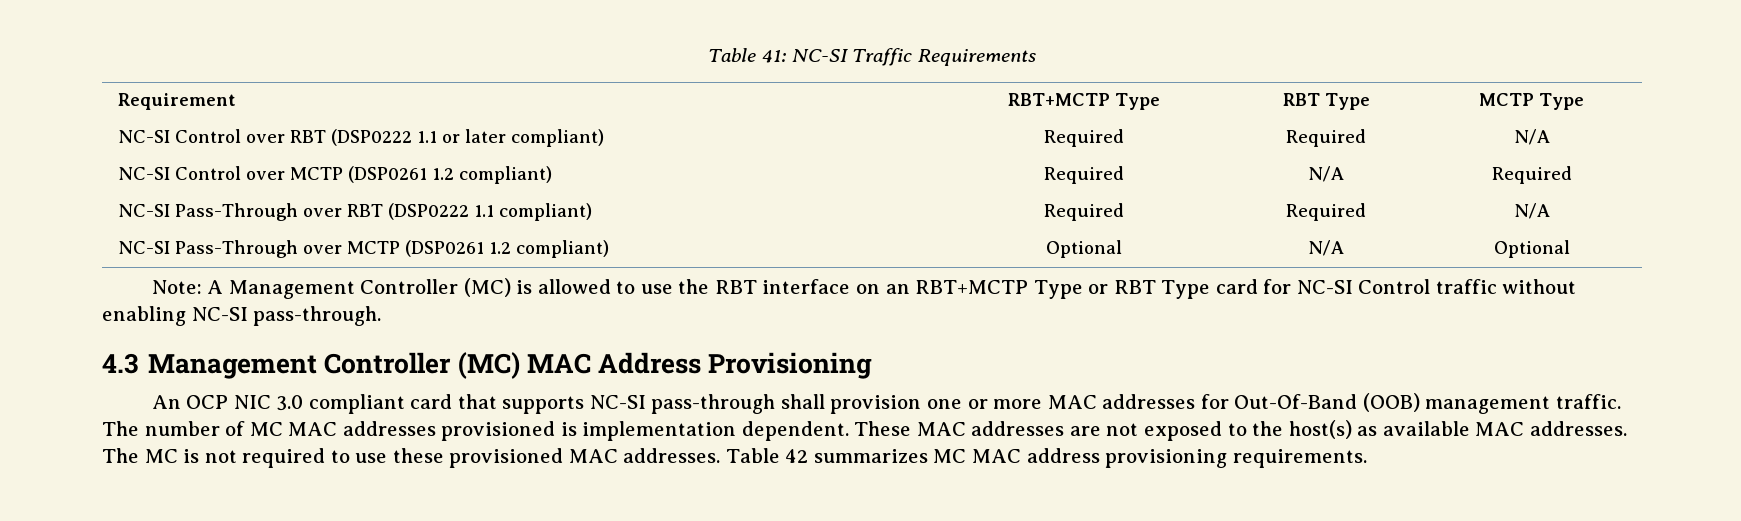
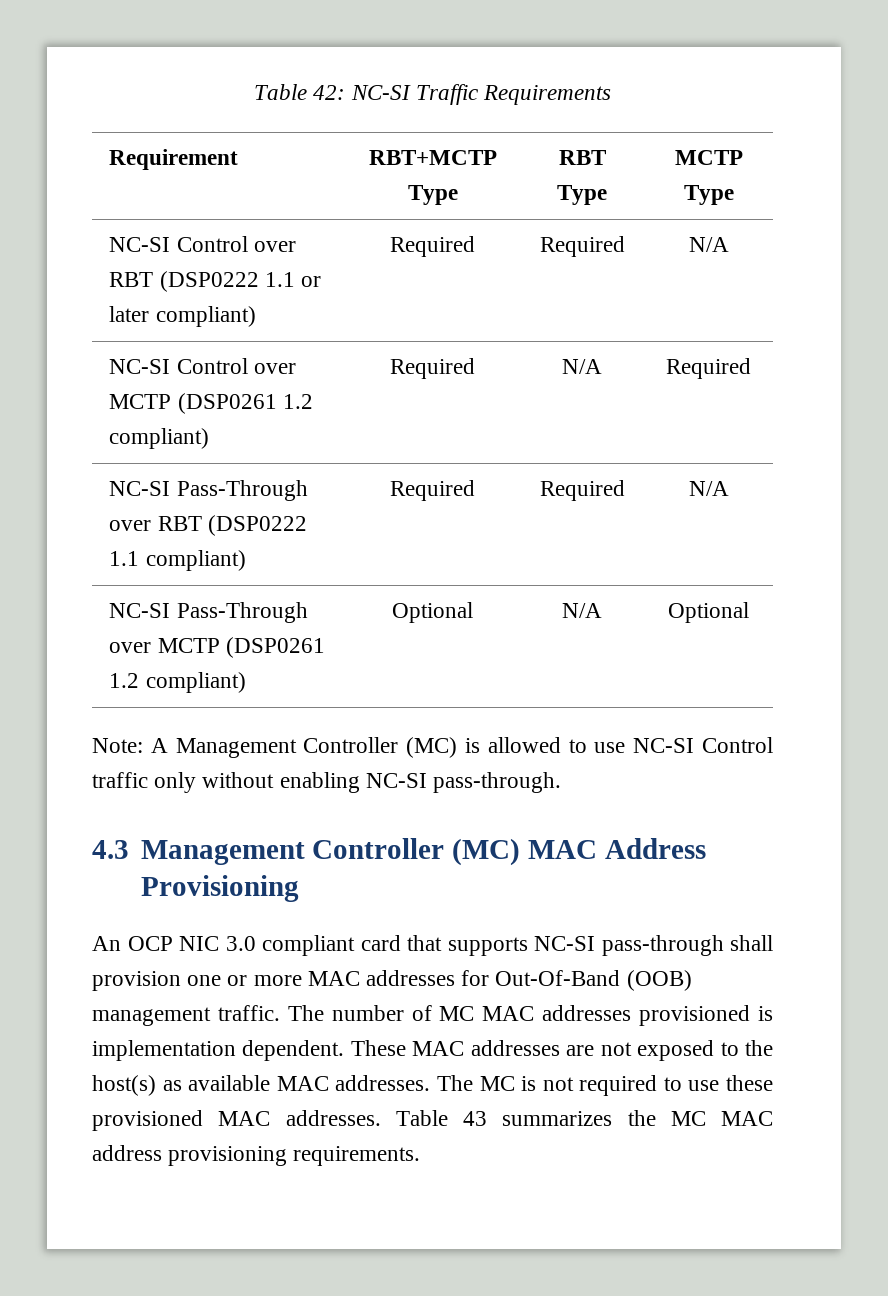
- Table 41: NC-SI Traffic Requirements
+ Table 42: NC-SI Traffic Requirements
- Note: A Management Controller (MC) is allowed to use the RBT interface on an RBT+MCTP Type or RBT Type card for NC-SI Control traffic without enabling NC-SI pass-through.
+ Note: A Management Controller (MC) is allowed to use NC-SI Control traffic only without enabling NC-SI pass-through.
- Table 42 summarizes MC MAC address provisioning requirements.
+ Table 43 summarizes the MC MAC address provisioning requirements.

